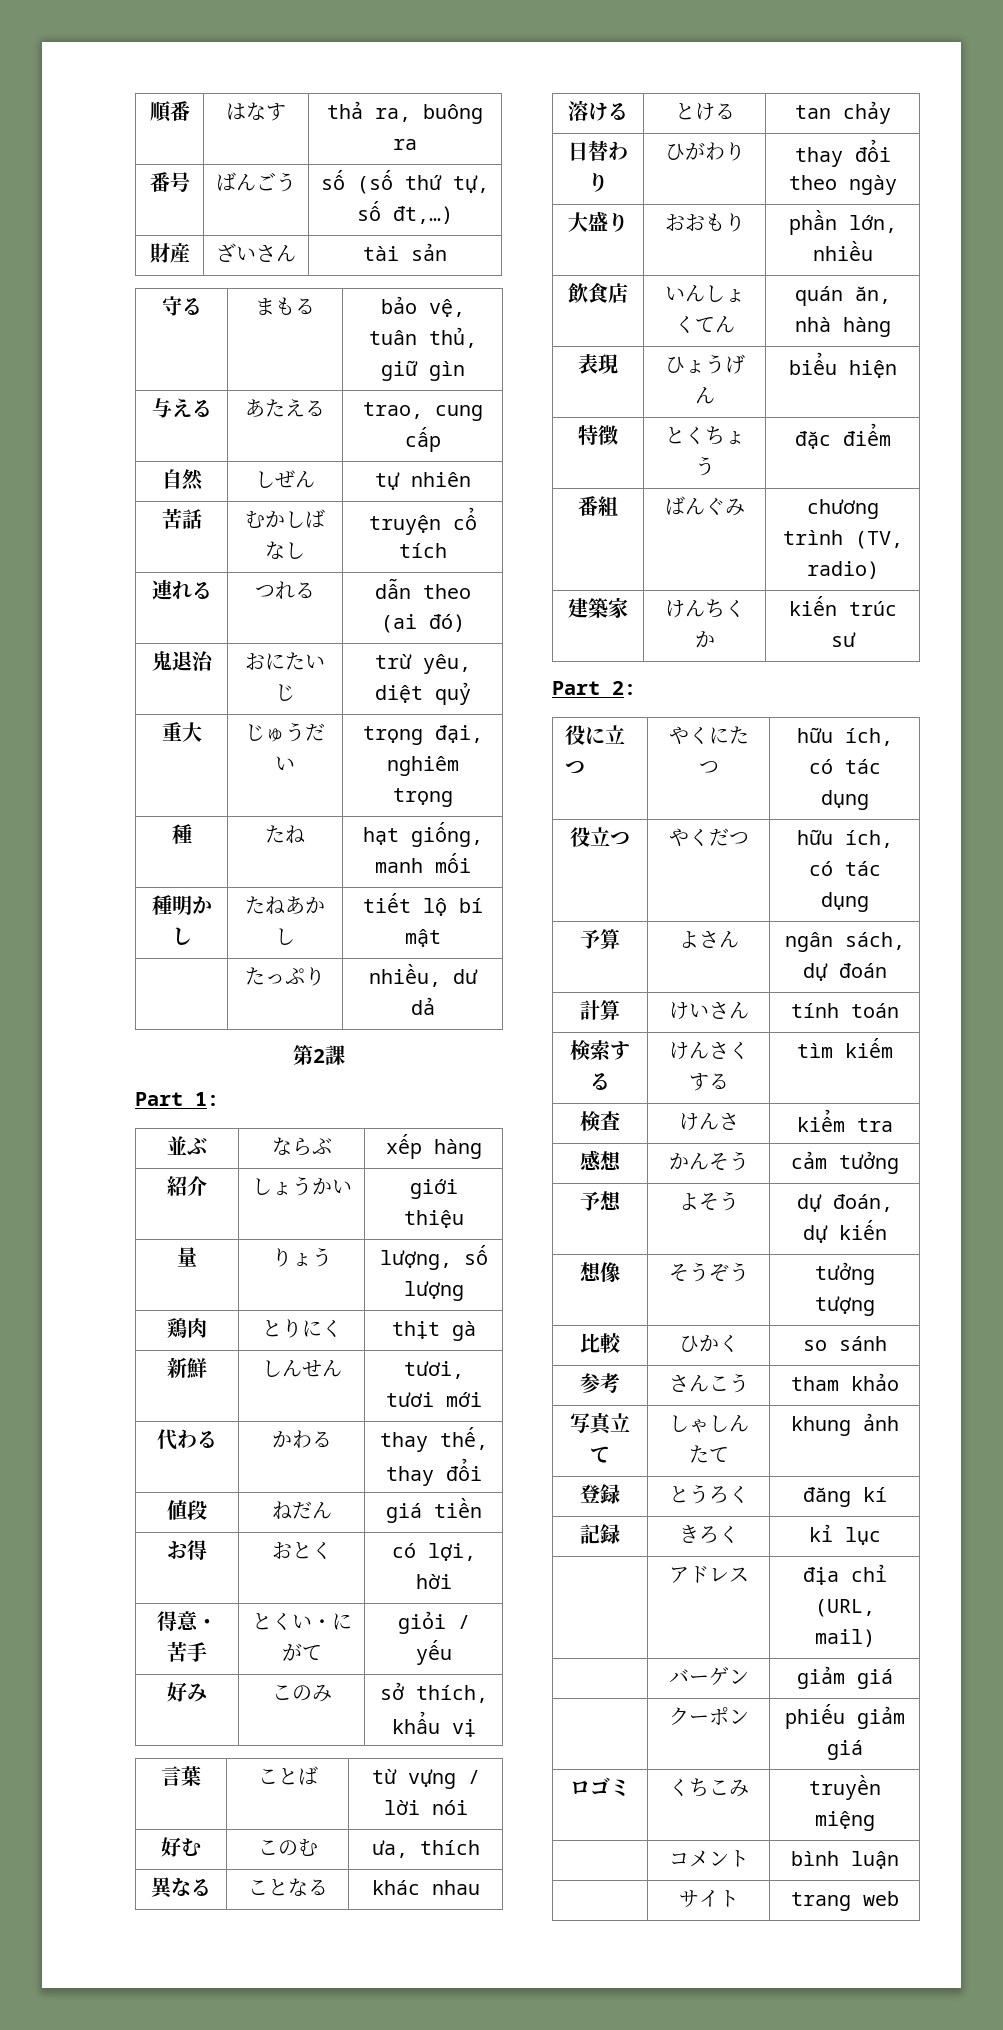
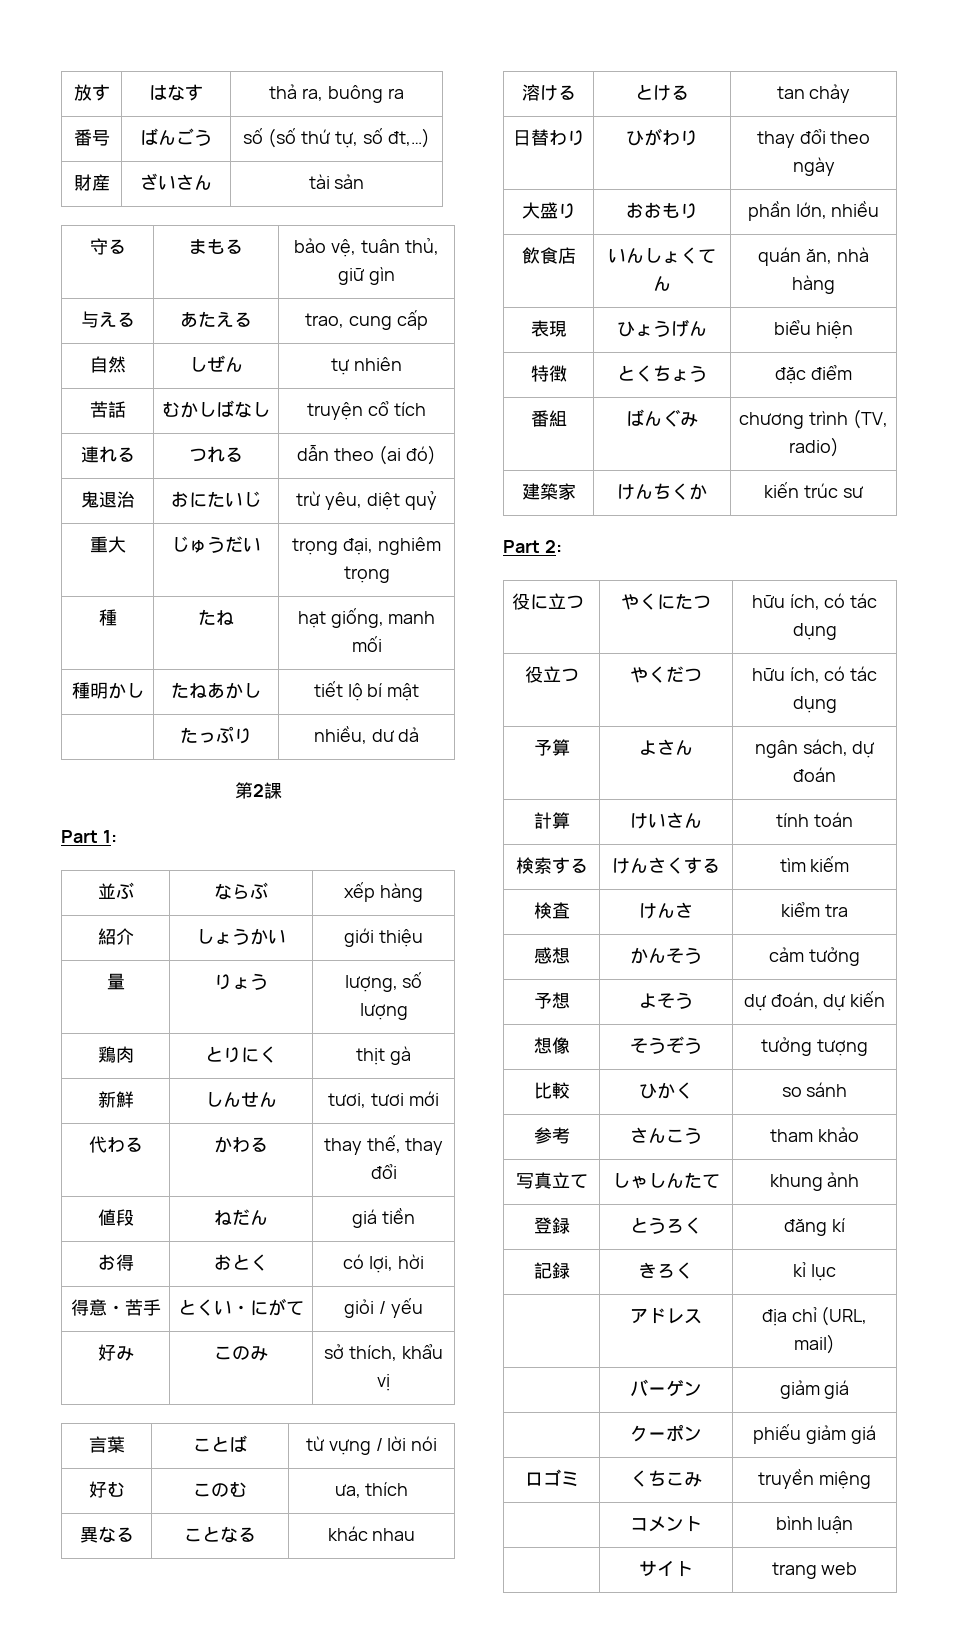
- 順番 | はなす | thả ra, buông ra
+ 放す | はなす | thả ra, buông ra

